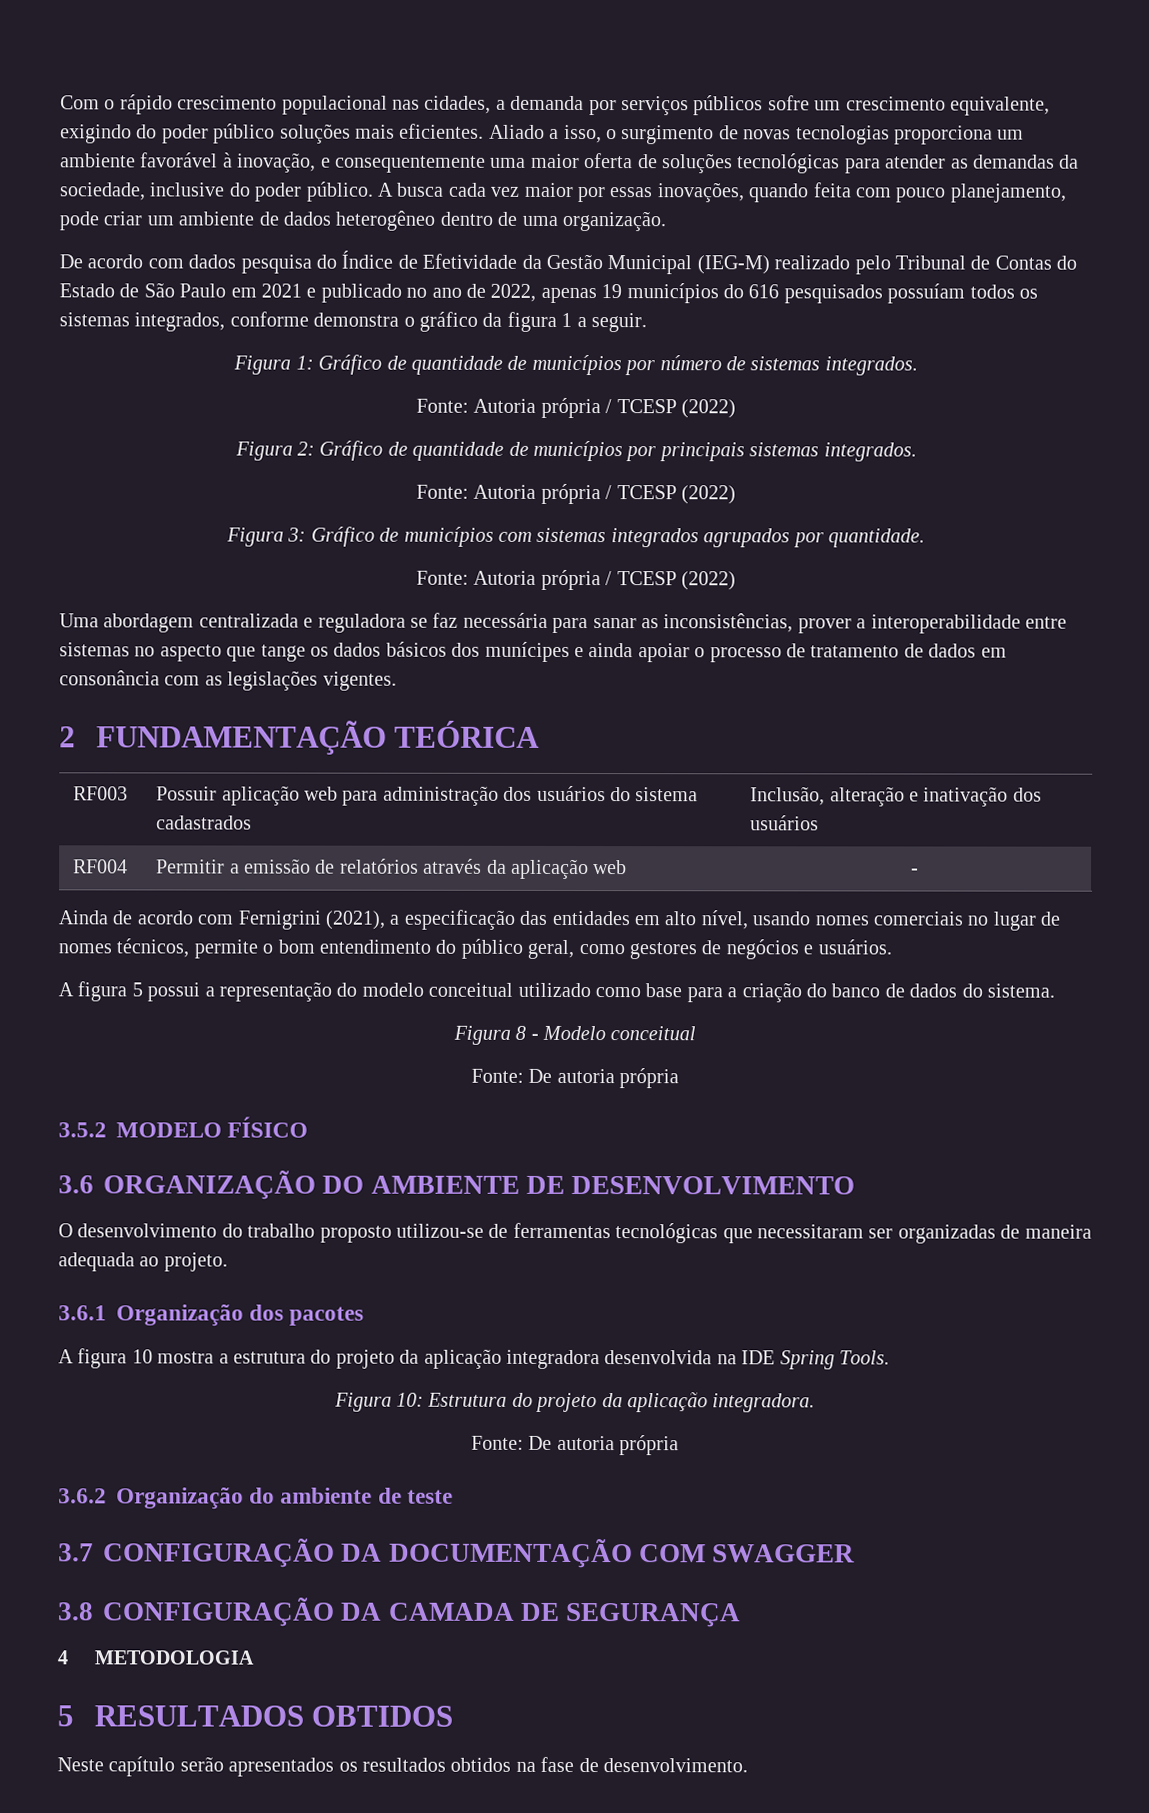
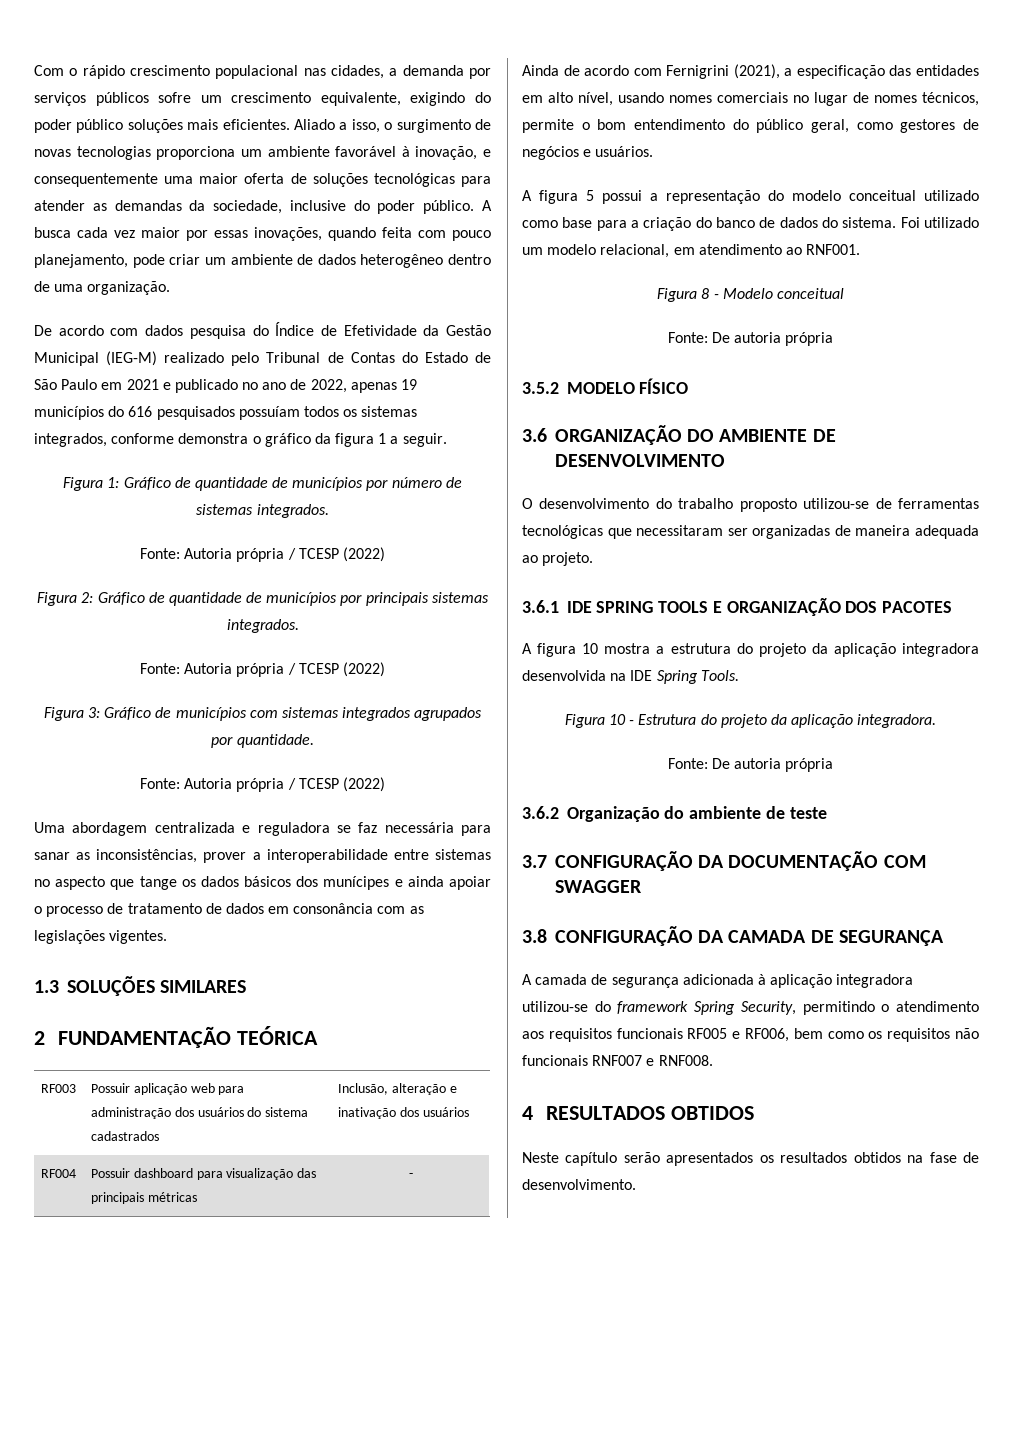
+ 1.3 SOLUÇÕES SIMILARES
- RF004 | Permitir a emissão de relatórios através da aplicação web | -
+ RF004 | Possuir dashboard para visualização das principais métricas | -
+ Foi utilizado um modelo relacional, em atendimento ao RNF001.
- 3.6.1 Organização dos pacotes
+ 3.6.1 IDE SPRING TOOLS E ORGANIZAÇÃO DOS PACOTES
- Figura 10: Estrutura do projeto da aplicação integradora.
+ Figura 10 - Estrutura do projeto da aplicação integradora.
- 4 METODOLOGIA
- 5 RESULTADOS OBTIDOS
+ A camada de segurança adicionada à aplicação integradora utilizou-se do framework Spring Security, permitindo o atendimento aos requisitos funcionais RF005 e RF006, bem como os requisitos não funcionais RNF007 e RNF008.
+ 4 RESULTADOS OBTIDOS

